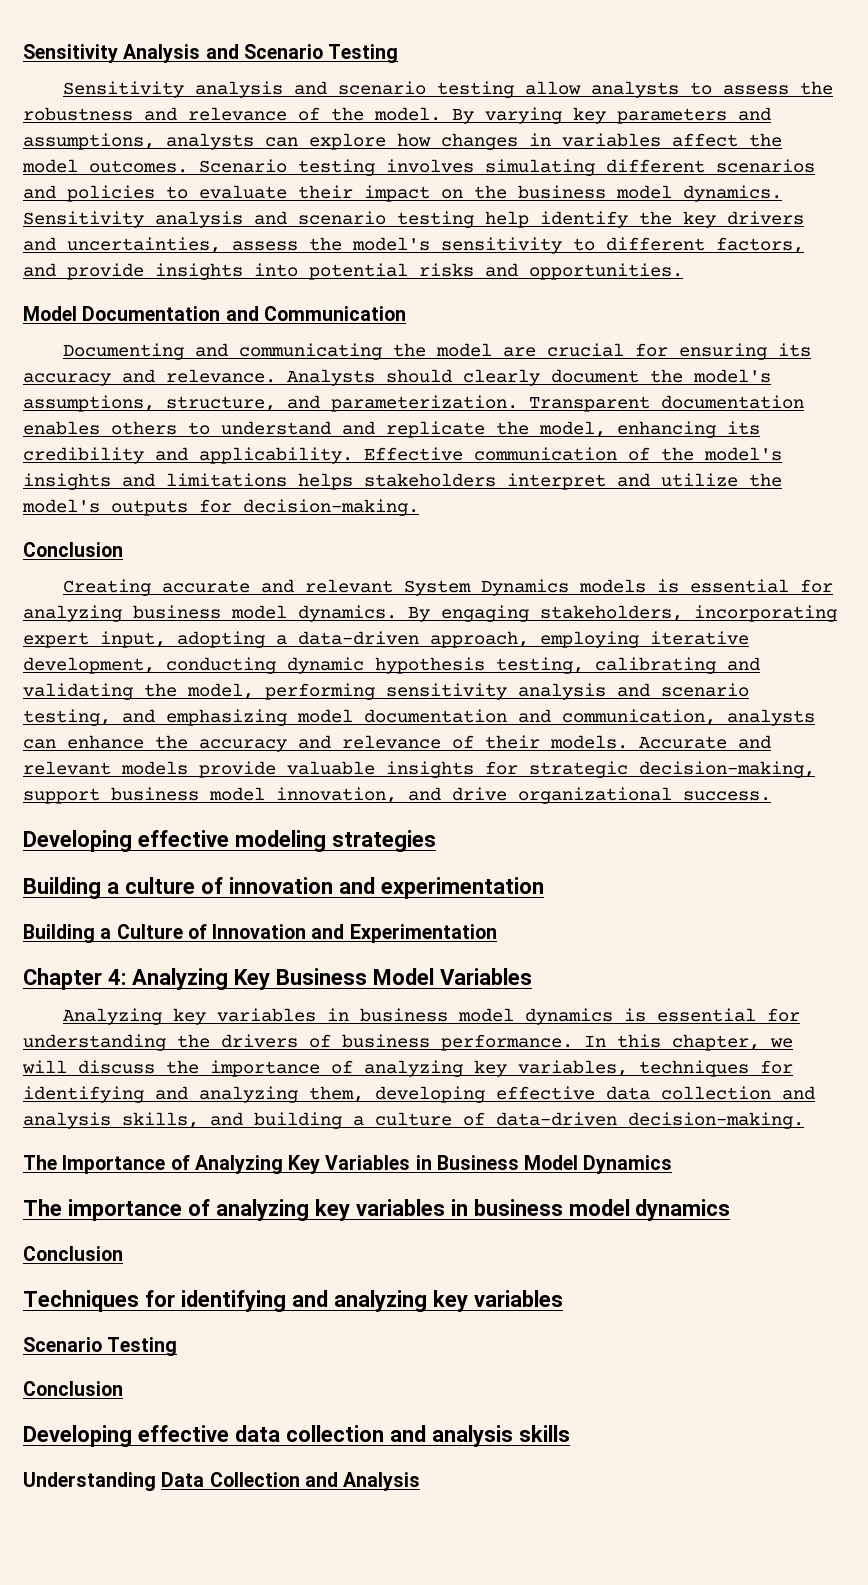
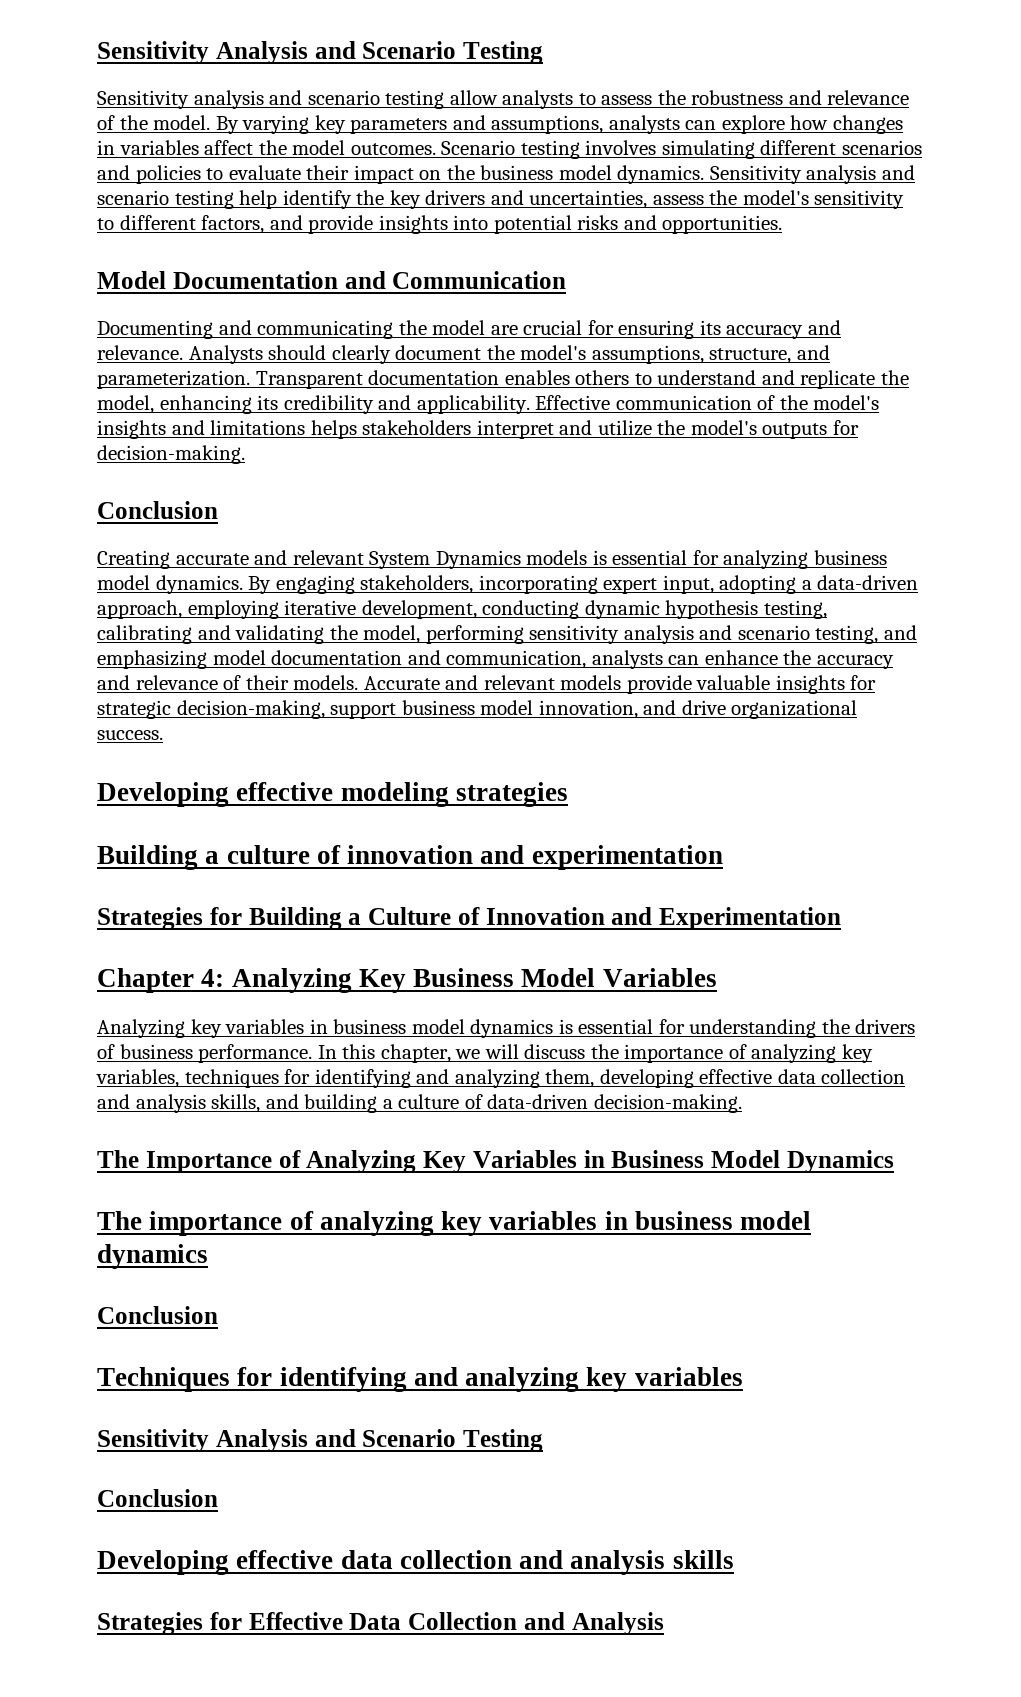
- Building a Culture of Innovation and Experimentation
+ Strategies for Building a Culture of Innovation and Experimentation
  Techniques for identifying and analyzing key variables
- Scenario Testing
+ Sensitivity Analysis and Scenario Testing
- Understanding Data Collection and Analysis
+ Strategies for Effective Data Collection and Analysis

